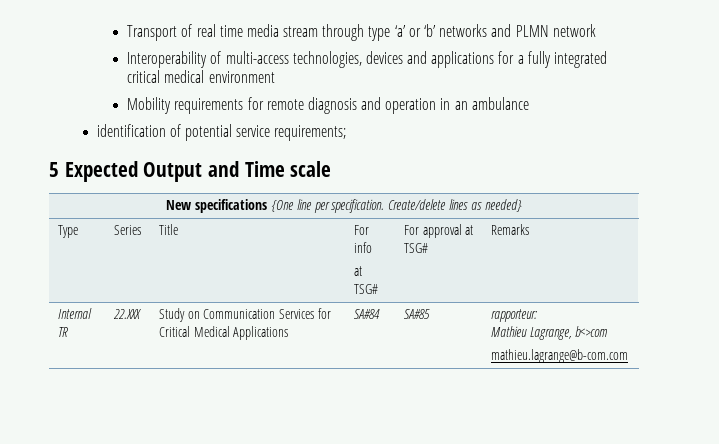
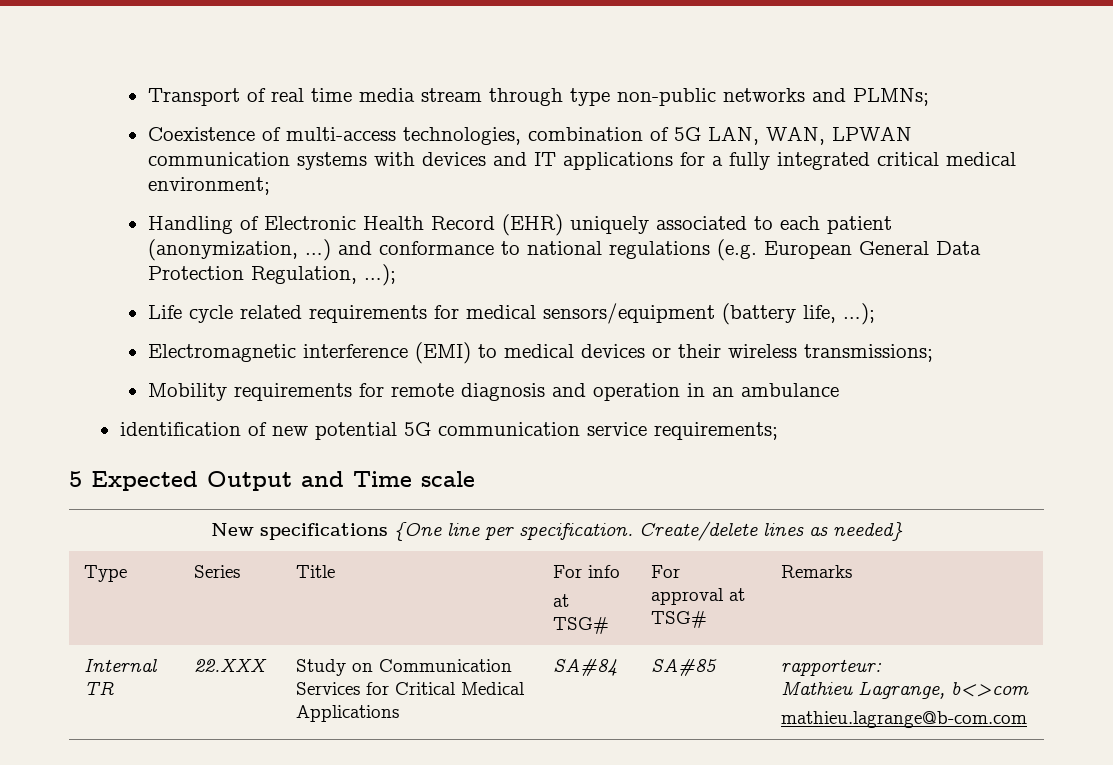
- Transport of real time media stream through type ‘a’ or ‘b’ networks and PLMN network
- Interoperability of multi-access technologies, devices and applications for a fully integrated critical medical environment
+ Transport of real time media stream through type non-public networks and PLMNs;
+ Coexistence of multi-access technologies, combination of 5G LAN, WAN, LPWAN communication systems with devices and IT applications for a fully integrated critical medical environment;
+ Handling of Electronic Health Record (EHR) uniquely associated to each patient (anonymization, …) and conformance to national regulations (e.g. European General Data Protection Regulation, …);
+ Life cycle related requirements for medical sensors/equipment (battery life, …);
+ Electromagnetic interference (EMI) to medical devices or their wireless transmissions;
- identification of potential service requirements;
+ identification of new potential 5G communication service requirements;

